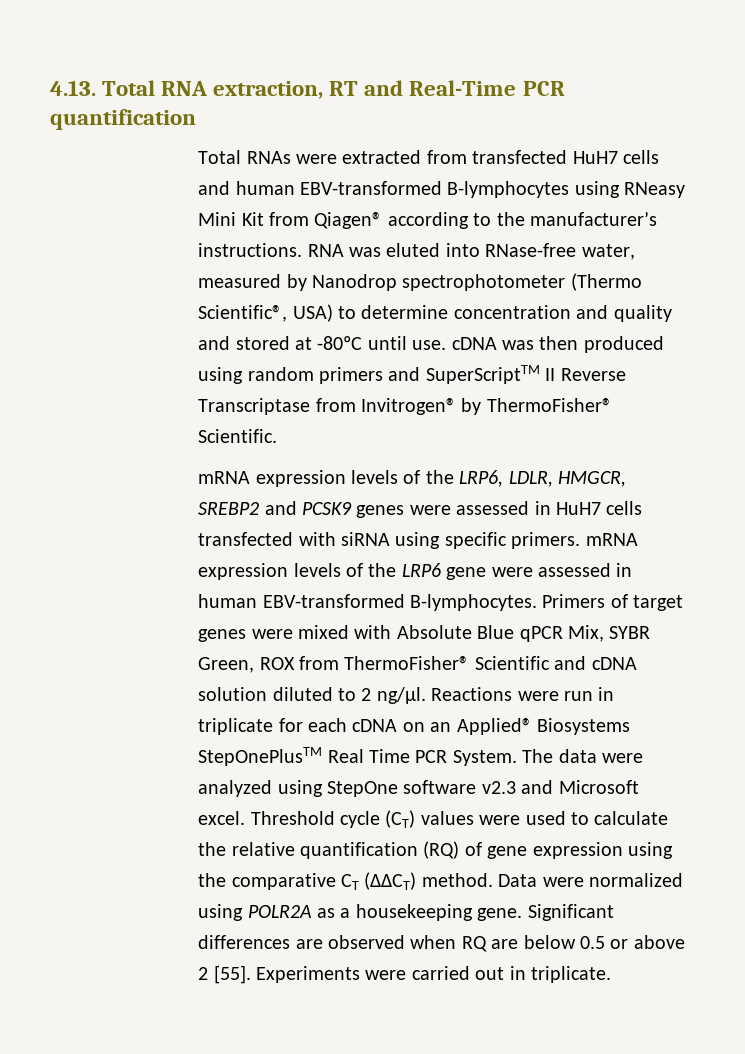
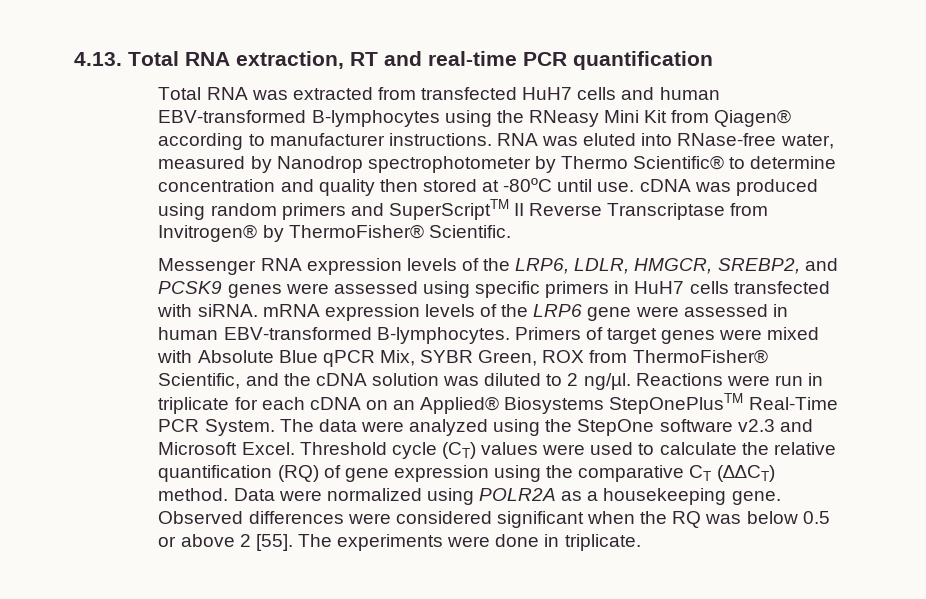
- 4.13. Total RNA extraction, RT and Real-Time PCR quantification
+ 4.13. Total RNA extraction, RT and real-time PCR quantification
- Total RNAs were extracted from transfected HuH7 cells and human EBV-transformed B-lymphocytes using RNeasy Mini Kit from Qiagen® according to the manufacturer’s instructions.
+ Total RNA was extracted from transfected HuH7 cells and human EBV-transformed B-lymphocytes using the RNeasy Mini Kit from Qiagen® according to manufacturer instructions.
- RNA was eluted into RNase-free water, measured by Nanodrop spectrophotometer (Thermo Scientific®, USA) to determine concentration and quality and stored at -80ºC until use. cDNA was then produced using random primers and SuperScriptTM II Reverse Transcriptase from Invitrogen® by ThermoFisher® Scientific.
+ RNA was eluted into RNase-free water, measured by Nanodrop spectrophotometer by Thermo Scientific® to determine concentration and quality then stored at -80ºC until use. cDNA was produced using random primers and SuperScriptTM II Reverse Transcriptase from Invitrogen® by ThermoFisher® Scientific.
- mRNA expression levels of the LRP6, LDLR, HMGCR, SREBP2 and PCSK9 genes were assessed in HuH7 cells transfected with siRNA using specific primers. mRNA expression levels of the LRP6 gene were assessed in human EBV-transformed B-lymphocytes.
+ Messenger RNA expression levels of the LRP6, LDLR, HMGCR, SREBP2, and PCSK9 genes were assessed using specific primers in HuH7 cells transfected with siRNA. mRNA expression levels of the LRP6 gene were assessed in human EBV-transformed B-lymphocytes.
- Primers of target genes were mixed with Absolute Blue qPCR Mix, SYBR Green, ROX from ThermoFisher® Scientific and cDNA solution diluted to 2 ng/µl.
+ Primers of target genes were mixed with Absolute Blue qPCR Mix, SYBR Green, ROX from ThermoFisher® Scientific, and the cDNA solution was diluted to 2 ng/µl.
- Reactions were run in triplicate for each cDNA on an Applied® Biosystems StepOnePlusTM Real Time PCR System.
+ Reactions were run in triplicate for each cDNA on an Applied® Biosystems StepOnePlusTM Real-Time PCR System.
- The data were analyzed using StepOne software v2.3 and Microsoft excel.
+ The data were analyzed using the StepOne software v2.3 and Microsoft Excel.
- Significant differences are observed when RQ are below 0.5 or above 2 [55].
+ Observed differences were considered significant when the RQ was below 0.5 or above 2 [55].
- Experiments were carried out in triplicate.
+ The experiments were done in triplicate.

